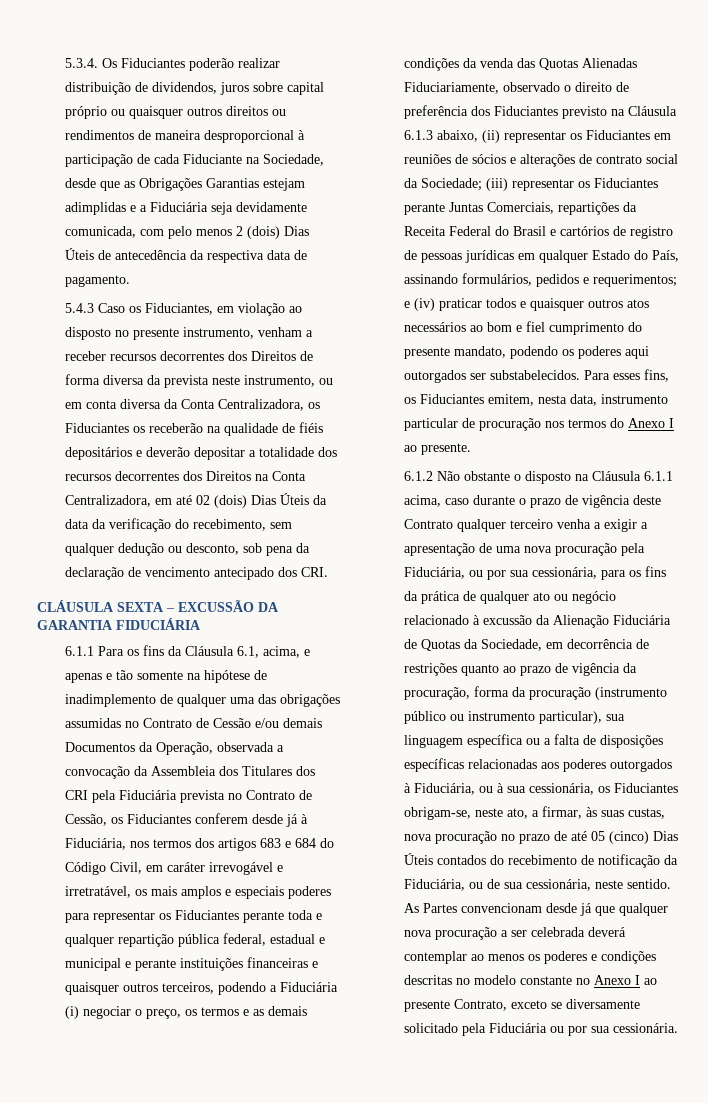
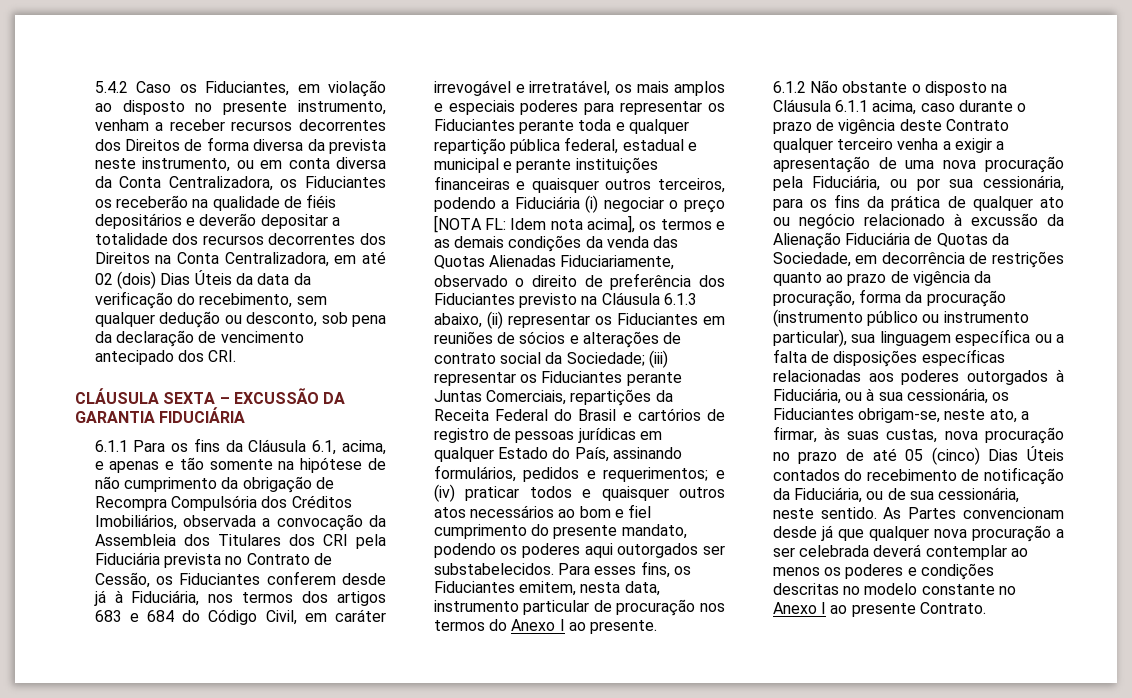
- 5.3.4. Os Fiduciantes poderão realizar distribuição de dividendos, juros sobre capital próprio ou quaisquer outros direitos ou rendimentos de maneira desproporcional à participação de cada Fiduciante na Sociedade, desde que as Obrigações Garantias estejam adimplidas e a Fiduciária seja devidamente comunicada, com pelo menos 2 (dois) Dias Úteis de antecedência da respectiva data de pagamento.
- 5.4.3 Caso os Fiduciantes, em violação ao disposto no presente instrumento, venham a receber recursos decorrentes dos Direitos de forma diversa da prevista neste instrumento, ou em conta diversa da Conta Centralizadora, os Fiduciantes os receberão na qualidade de fiéis depositários e deverão depositar a totalidade dos recursos decorrentes dos Direitos na Conta Centralizadora, em até 02 (dois) Dias Úteis da data da verificação do recebimento, sem qualquer dedução ou desconto, sob pena da declaração de vencimento antecipado dos CRI.
+ 5.4.2 Caso os Fiduciantes, em violação ao disposto no presente instrumento, venham a receber recursos decorrentes dos Direitos de forma diversa da prevista neste instrumento, ou em conta diversa da Conta Centralizadora, os Fiduciantes os receberão na qualidade de fiéis depositários e deverão depositar a totalidade dos recursos decorrentes dos Direitos na Conta Centralizadora, em até 02 (dois) Dias Úteis da data da verificação do recebimento, sem qualquer dedução ou desconto, sob pena da declaração de vencimento antecipado dos CRI.
- 6.1.1 Para os fins da Cláusula 6.1, acima, e apenas e tão somente na hipótese de inadimplemento de qualquer uma das obrigações assumidas no Contrato de Cessão e/ou demais Documentos da Operação, observada a convocação da Assembleia dos Titulares dos CRI pela Fiduciária prevista no Contrato de Cessão, os Fiduciantes conferem desde já à Fiduciária, nos termos dos artigos 683 e 684 do Código Civil, em caráter irrevogável e irretratável, os mais amplos e especiais poderes para representar os Fiduciantes perante toda e qualquer repartição pública federal, estadual e municipal e perante instituições financeiras e quaisquer outros terceiros, podendo a Fiduciária (i) negociar o preço, os termos e as demais condições da venda das Quotas Alienadas Fiduciariamente, observado o direito de preferência dos Fiduciantes previsto na Cláusula 6.1.3 abaixo, (ii) representar os Fiduciantes em reuniões de sócios e alterações de contrato social da Sociedade;
+ 6.1.1 Para os fins da Cláusula 6.1, acima, e apenas e tão somente na hipótese de não cumprimento da obrigação de Recompra Compulsória dos Créditos Imobiliários, observada a convocação da Assembleia dos Titulares dos CRI pela Fiduciária prevista no Contrato de Cessão, os Fiduciantes conferem desde já à Fiduciária, nos termos dos artigos 683 e 684 do Código Civil, em caráter irrevogável e irretratável, os mais amplos e especiais poderes para representar os Fiduciantes perante toda e qualquer repartição pública federal, estadual e municipal e perante instituições financeiras e quaisquer outros terceiros, podendo a Fiduciária (i) negociar o preço [NOTA FL: Idem nota acima], os termos e as demais condições da venda das Quotas Alienadas Fiduciariamente, observado o direito de preferência dos Fiduciantes previsto na Cláusula 6.1.3 abaixo, (ii) representar os Fiduciantes em reuniões de sócios e alterações de contrato social da Sociedade;
- As Partes convencionam desde já que qualquer nova procuração a ser celebrada deverá contemplar ao menos os poderes e condições descritas no modelo constante no Anexo I ao presente Contrato, exceto se diversamente solicitado pela Fiduciária ou por sua cessionária.
+ As Partes convencionam desde já que qualquer nova procuração a ser celebrada deverá contemplar ao menos os poderes e condições descritas no modelo constante no Anexo I ao presente Contrato.

